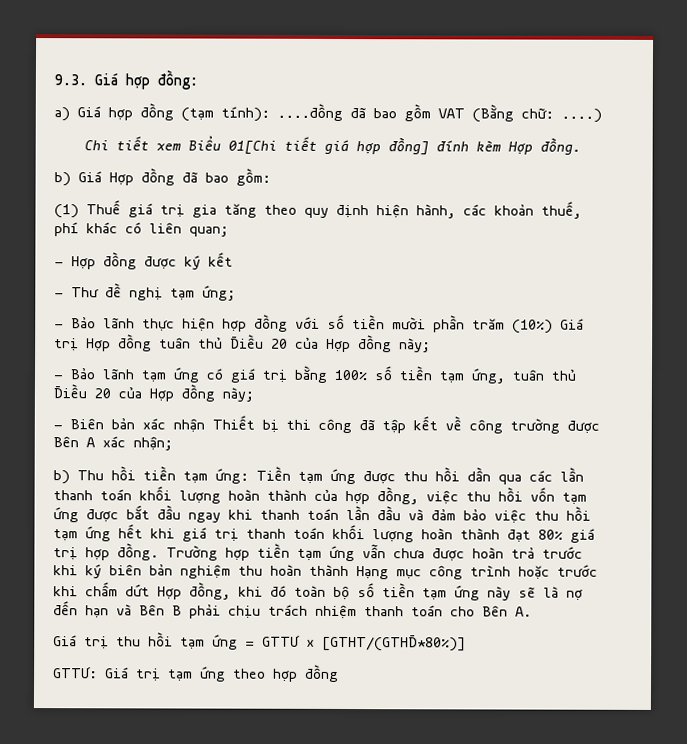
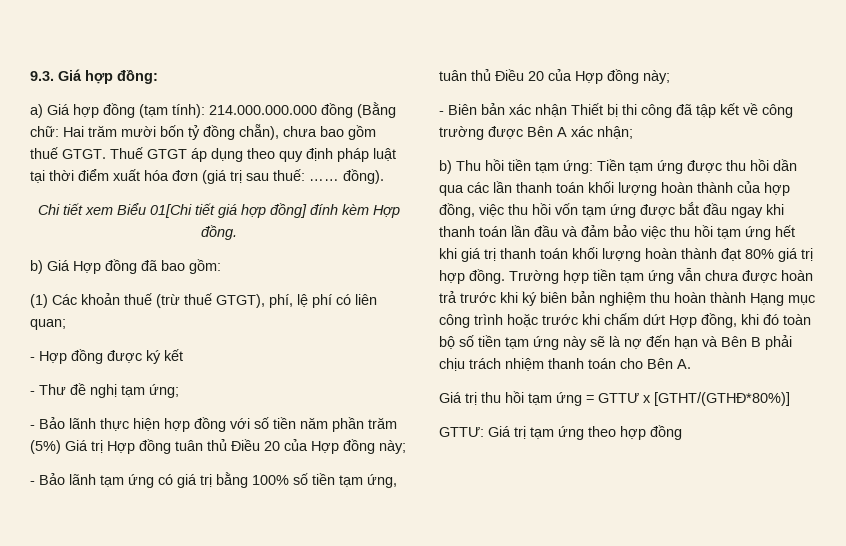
- a) Giá hợp đồng (tạm tính): ....đồng đã bao gồm VAT (Bằng chữ: ....)
+ a) Giá hợp đồng (tạm tính): 214.000.000.000 đồng (Bằng chữ: Hai trăm mười bốn tỷ đồng chẵn), chưa bao gồm thuế GTGT. Thuế GTGT áp dụng theo quy định pháp luật tại thời điểm xuất hóa đơn (giá trị sau thuế: …… đồng).
- (1) Thuế giá trị gia tăng theo quy định hiện hành, các khoản thuế, phí khác có liên quan;
+ (1) Các khoản thuế (trừ thuế GTGT), phí, lệ phí có liên quan;
- - Bảo lãnh thực hiện hợp đồng với số tiền mười phần trăm (10%) Giá trị Hợp đồng tuân thủ Điều 20 của Hợp đồng này;
+ - Bảo lãnh thực hiện hợp đồng với số tiền năm phần trăm (5%) Giá trị Hợp đồng tuân thủ Điều 20 của Hợp đồng này;

